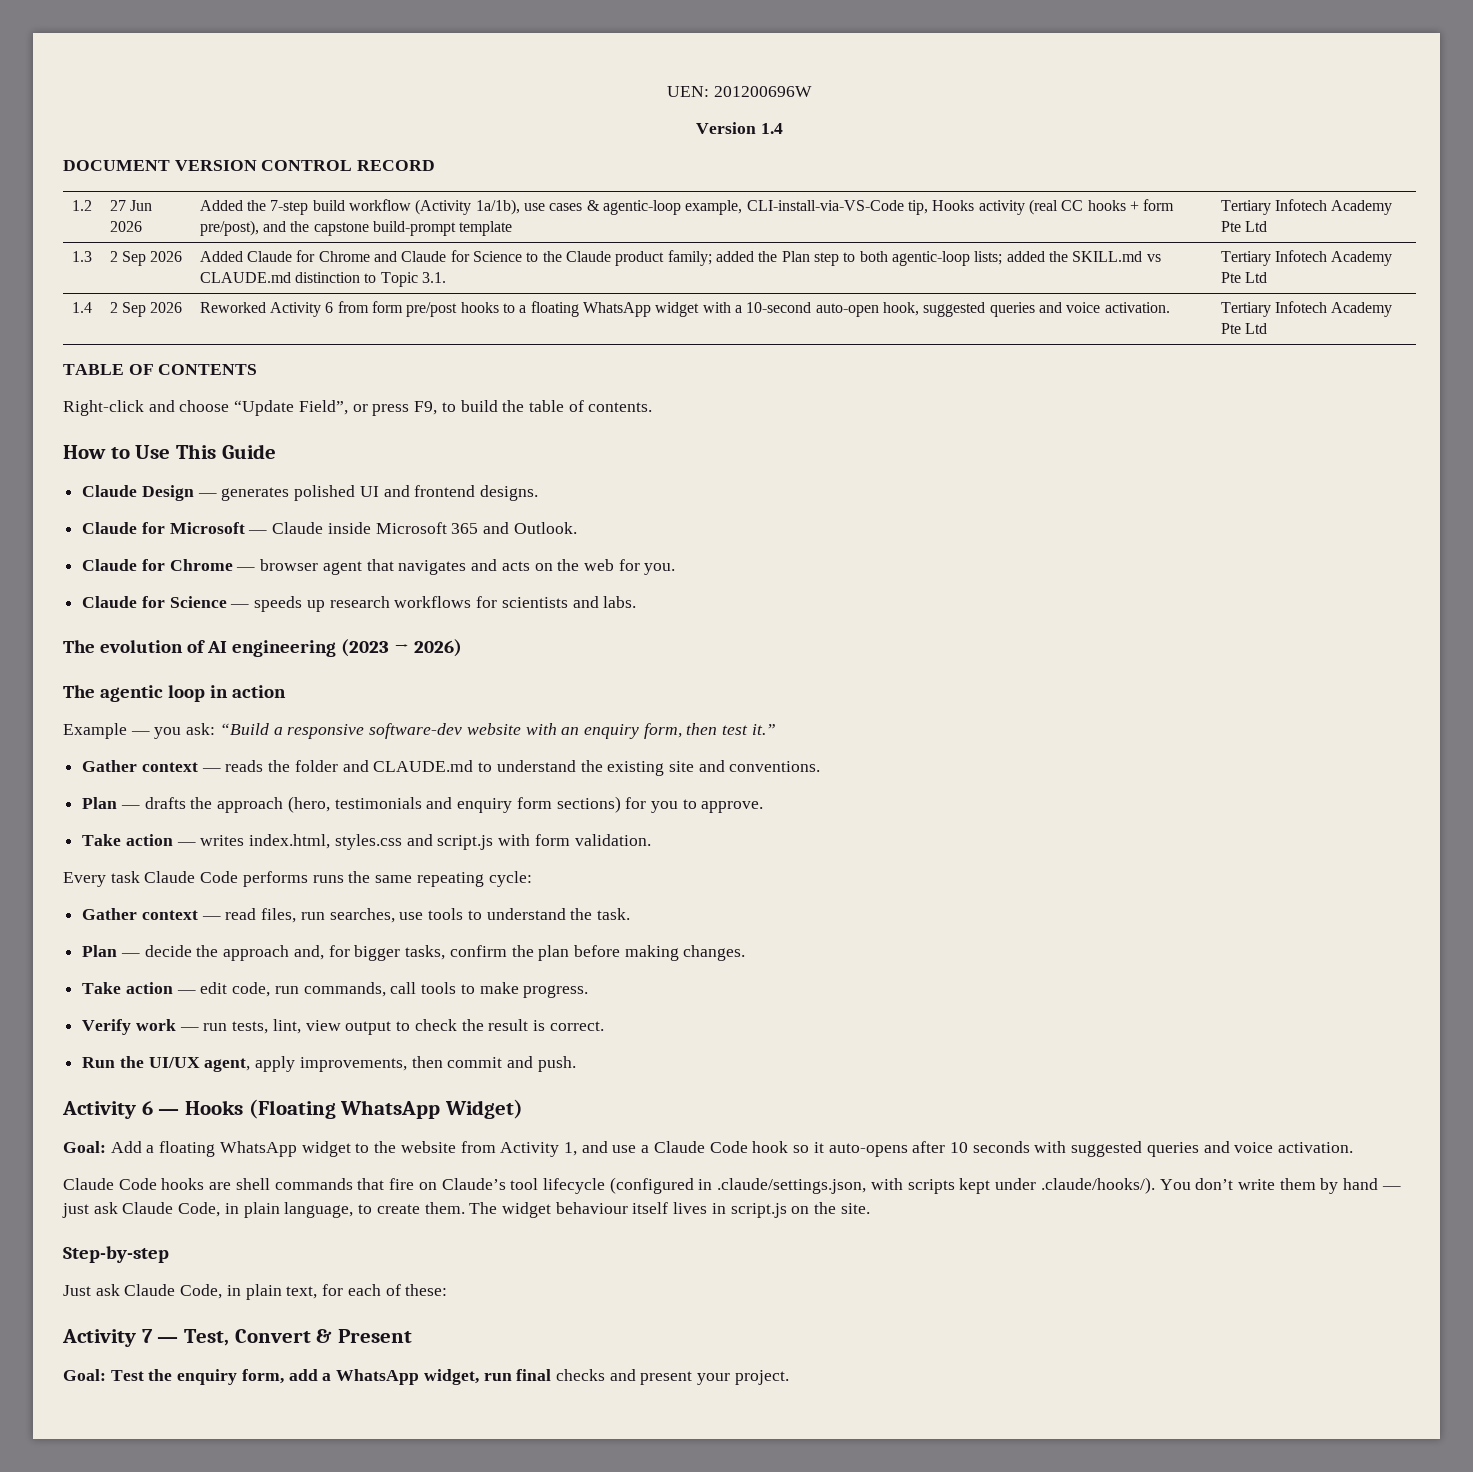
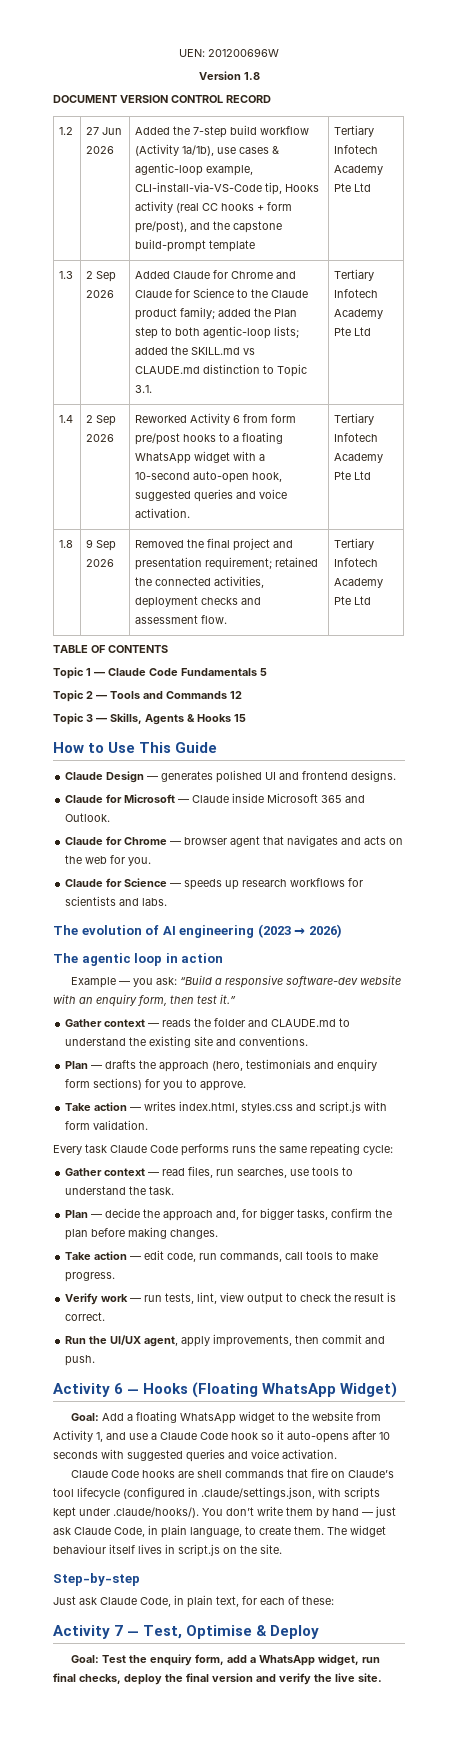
- Version 1.4
+ Version 1.8
+ 1.8 | 9 Sep 2026 | Removed the final project and presentation requirement; retained the connected activities, deployment checks and assessment flow. | Tertiary Infotech Academy Pte Ltd
  TABLE OF CONTENTS
- Right-click and choose “Update Field”, or press F9, to build the table of contents.
+ Topic 1 — Claude Code Fundamentals 5
+ Topic 2 — Tools and Commands 12
+ Topic 3 — Skills, Agents & Hooks 15
- Activity 7 — Test, Convert & Present
+ Activity 7 — Test, Optimise & Deploy
- Goal: Test the enquiry form, add a WhatsApp widget, run final checks and present your project.
+ Goal: Test the enquiry form, add a WhatsApp widget, run final checks, deploy the final version and verify the live site.

